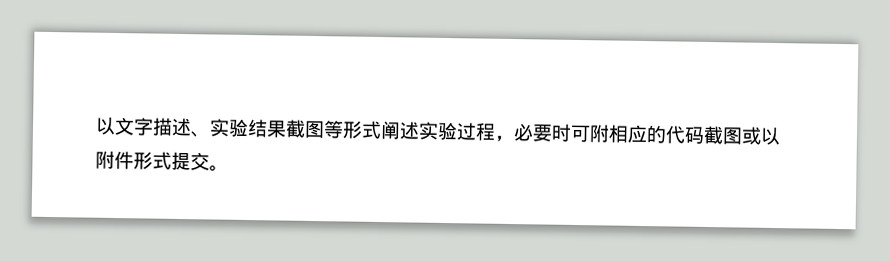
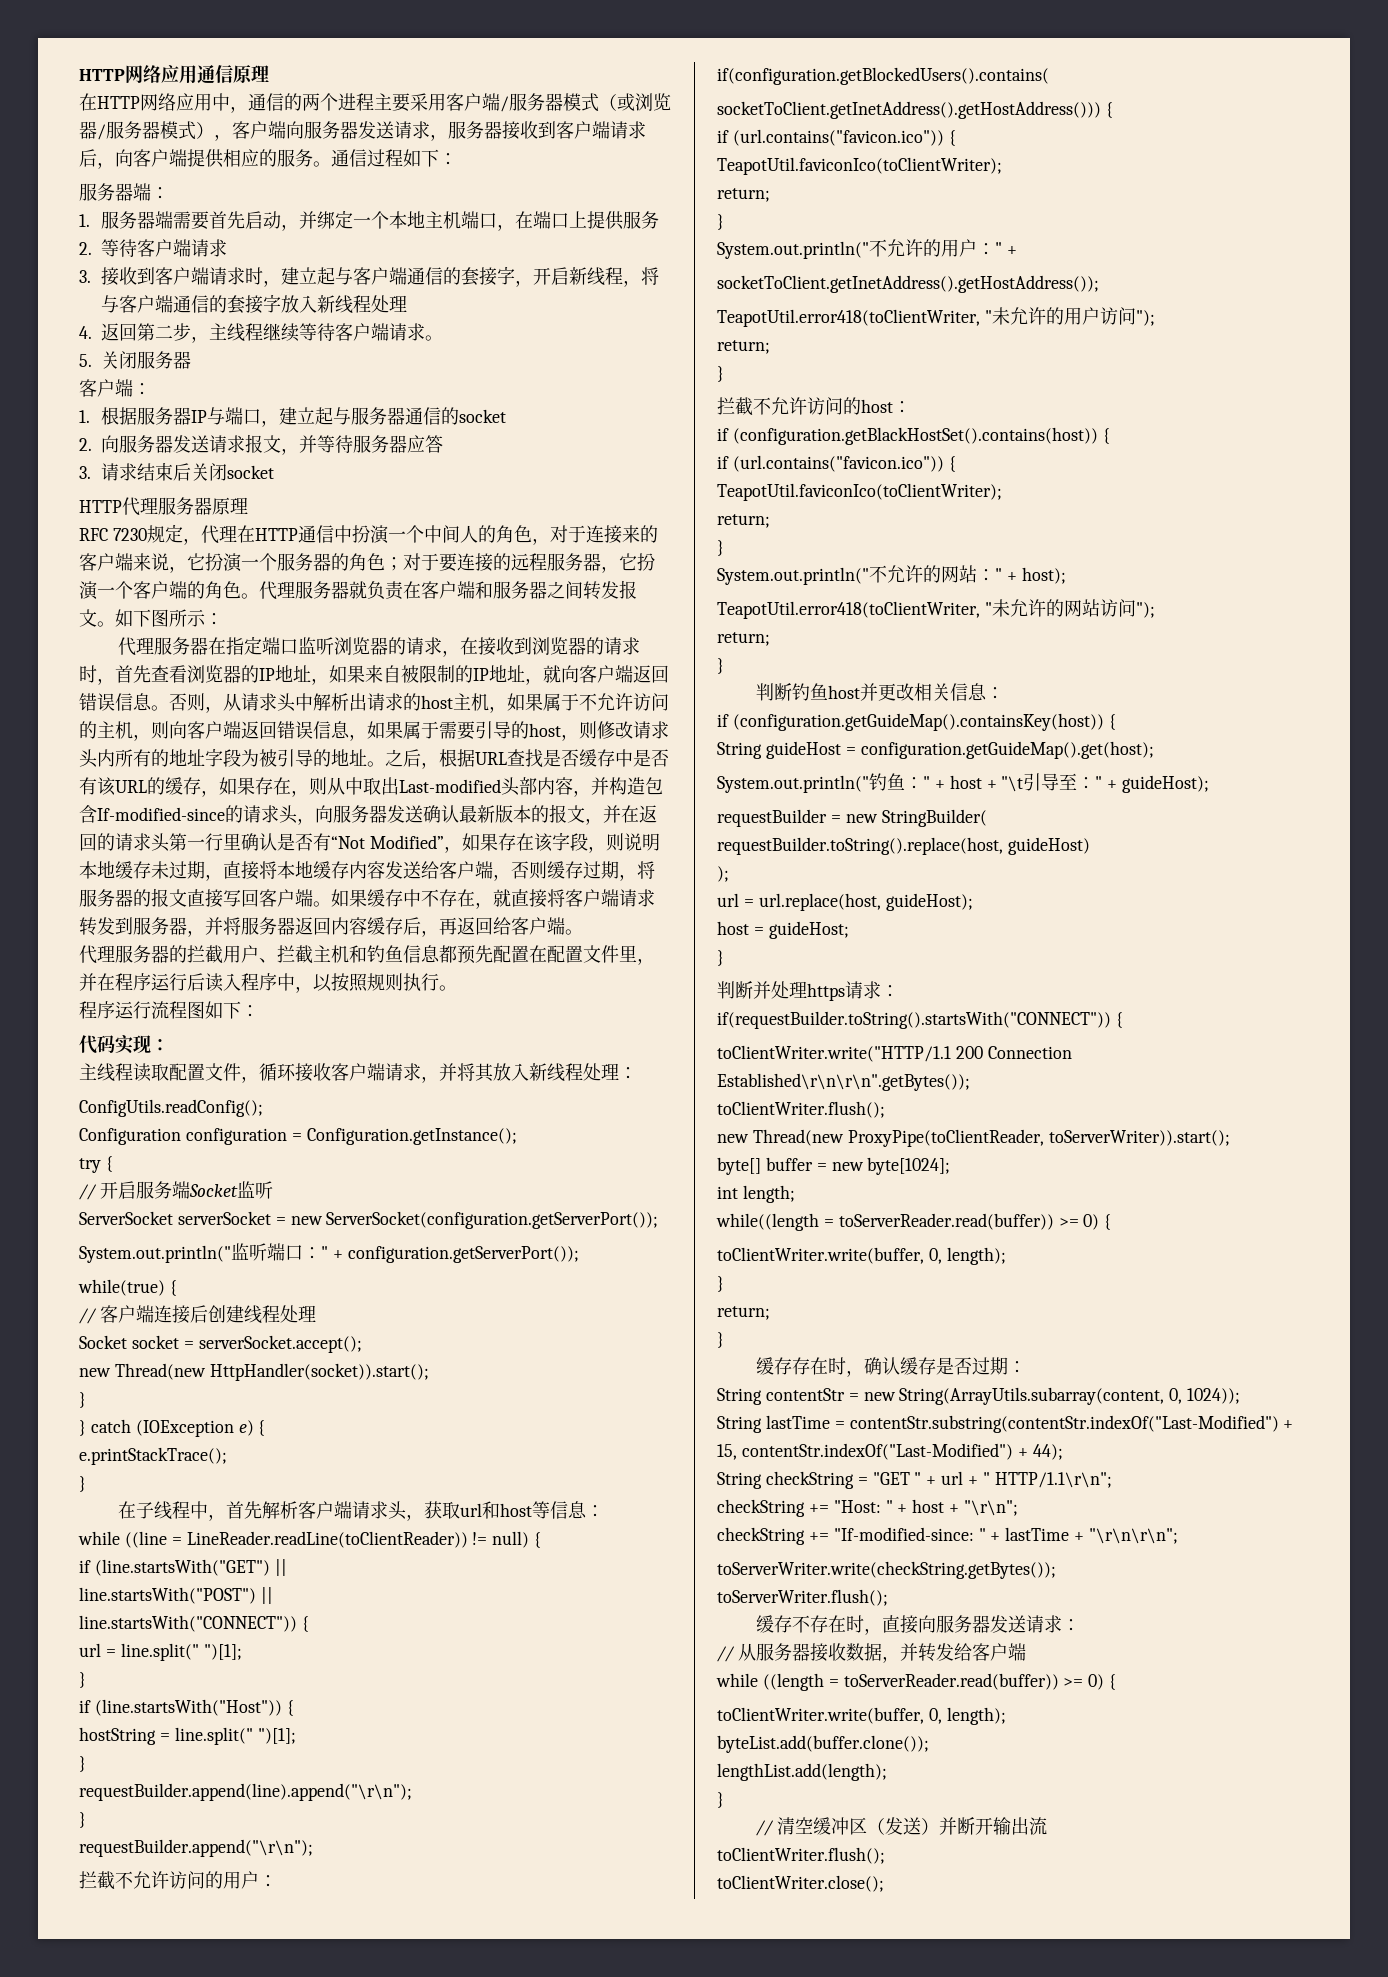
- 以文字描述、实验结果截图等形式阐述实验过程，必要时可附相应的代码截图或以附件形式提交。
+ HTTP网络应用通信原理
+ 在HTTP网络应用中，通信的两个进程主要采用客户端/服务器模式（或浏览器/服务器模式），客户端向服务器发送请求，服务器接收到客户端请求后，向客户端提供相应的服务。通信过程如下：
+ 服务器端：
+ 1.服务器端需要首先启动，并绑定一个本地主机端口，在端口上提供服务
+ 2.等待客户端请求
+ 3.接收到客户端请求时，建立起与客户端通信的套接字，开启新线程，将与客户端通信的套接字放入新线程处理
+ 4.返回第二步，主线程继续等待客户端请求。
+ 5.关闭服务器
+ 客户端：
+ 1.根据服务器IP与端口，建立起与服务器通信的socket
+ 2.向服务器发送请求报文，并等待服务器应答
+ 3.请求结束后关闭socket
+ HTTP代理服务器原理
+ RFC 7230规定，代理在HTTP通信中扮演一个中间人的角色，对于连接来的客户端来说，它扮演一个服务器的角色；对于要连接的远程服务器，它扮演一个客户端的角色。代理服务器就负责在客户端和服务器之间转发报文。如下图所示：
+ 代理服务器在指定端口监听浏览器的请求，在接收到浏览器的请求时，首先查看浏览器的IP地址，如果来自被限制的IP地址，就向客户端返回错误信息。否则，从请求头中解析出请求的host主机，如果属于不允许访问的主机，则向客户端返回错误信息，如果属于需要引导的host，则修改请求头内所有的地址字段为被引导的地址。之后，根据URL查找是否缓存中是否有该URL的缓存，如果存在，则从中取出Last-modified头部内容，并构造包含If-modified-since的请求头，向服务器发送确认最新版本的报文，并在返回的请求头第一行里确认是否有“Not Modified”，如果存在该字段，则说明本地缓存未过期，直接将本地缓存内容发送给客户端，否则缓存过期，将服务器的报文直接写回客户端。如果缓存中不存在，就直接将客户端请求转发到服务器，并将服务器返回内容缓存后，再返回给客户端。
+ 代理服务器的拦截用户、拦截主机和钓鱼信息都预先配置在配置文件里，并在程序运行后读入程序中，以按照规则执行。
+ 程序运行流程图如下：
+ 代码实现：
+ 主线程读取配置文件，循环接收客户端请求，并将其放入新线程处理：
+ ConfigUtils.readConfig();
+ Configuration configuration = Configuration.getInstance();
+ try {
+ // 开启服务端Socket监听
+ ServerSocket serverSocket = new ServerSocket(configuration.getServerPort());
+ System.out.println("监听端口：" + configuration.getServerPort());
+ while(true) {
+ // 客户端连接后创建线程处理
+ Socket socket = serverSocket.accept();
+ new Thread(new HttpHandler(socket)).start();
+ }
+ } catch (IOException e) {
+ e.printStackTrace();
+ }
+ 在子线程中，首先解析客户端请求头，获取url和host等信息：
+ while ((line = LineReader.readLine(toClientReader)) != null) {
+ if (line.startsWith("GET") ||
+ line.startsWith("POST") ||
+ line.startsWith("CONNECT")) {
+ url = line.split(" ")[1];
+ }
+ if (line.startsWith("Host")) {
+ hostString = line.split(" ")[1];
+ }
+ requestBuilder.append(line).append("\r\n");
+ }
+ requestBuilder.append("\r\n");
+ 拦截不允许访问的用户：
+ if(configuration.getBlockedUsers().contains(
+ socketToClient.getInetAddress().getHostAddress())) {
+ if (url.contains("favicon.ico")) {
+ TeapotUtil.faviconIco(toClientWriter);
+ return;
+ }
+ System.out.println("不允许的用户：" +
+ socketToClient.getInetAddress().getHostAddress());
+ TeapotUtil.error418(toClientWriter, "未允许的用户访问");
+ return;
+ }
+ 拦截不允许访问的host：
+ if (configuration.getBlackHostSet().contains(host)) {
+ if (url.contains("favicon.ico")) {
+ TeapotUtil.faviconIco(toClientWriter);
+ return;
+ }
+ System.out.println("不允许的网站：" + host);
+ TeapotUtil.error418(toClientWriter, "未允许的网站访问");
+ return;
+ }
+ 判断钓鱼host并更改相关信息：
+ if (configuration.getGuideMap().containsKey(host)) {
+ String guideHost = configuration.getGuideMap().get(host);
+ System.out.println("钓鱼：" + host + "\t引导至：" + guideHost);
+ requestBuilder = new StringBuilder(
+ requestBuilder.toString().replace(host, guideHost)
+ );
+ url = url.replace(host, guideHost);
+ host = guideHost;
+ }
+ 判断并处理https请求：
+ if(requestBuilder.toString().startsWith("CONNECT")) {
+ toClientWriter.write("HTTP/1.1 200 Connection Established\r\n\r\n".getBytes());
+ toClientWriter.flush();
+ new Thread(new ProxyPipe(toClientReader, toServerWriter)).start();
+ byte[] buffer = new byte[1024];
+ int length;
+ while((length = toServerReader.read(buffer)) >= 0) {
+ toClientWriter.write(buffer, 0, length);
+ }
+ return;
+ }
+ 缓存存在时，确认缓存是否过期：
+ String contentStr = new String(ArrayUtils.subarray(content, 0, 1024));
+ String lastTime = contentStr.substring(contentStr.indexOf("Last-Modified") + 15, contentStr.indexOf("Last-Modified") + 44);
+ String checkString = "GET " + url + " HTTP/1.1\r\n";
+ checkString += "Host: " + host + "\r\n";
+ checkString += "If-modified-since: " + lastTime + "\r\n\r\n";
+ toServerWriter.write(checkString.getBytes());
+ toServerWriter.flush();
+ 缓存不存在时，直接向服务器发送请求：
+ // 从服务器接收数据，并转发给客户端
+ while ((length = toServerReader.read(buffer)) >= 0) {
+ toClientWriter.write(buffer, 0, length);
+ byteList.add(buffer.clone());
+ lengthList.add(length);
+ }
+ // 清空缓冲区（发送）并断开输出流
+ toClientWriter.flush();
+ toClientWriter.close();

